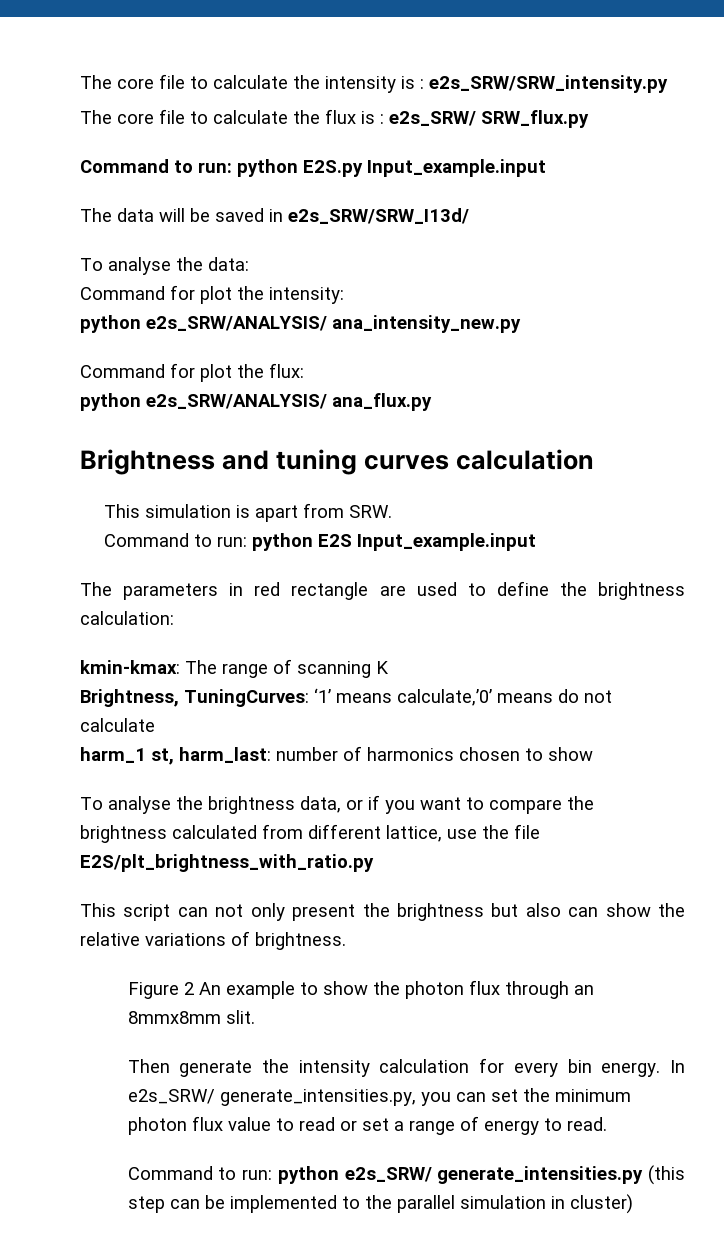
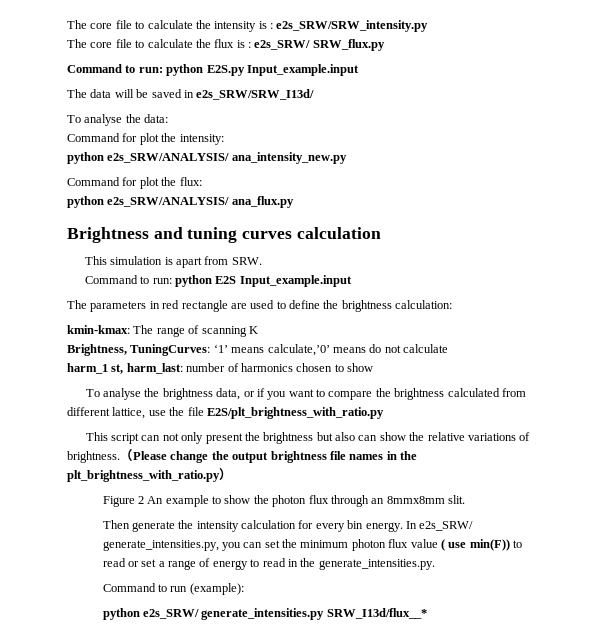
+ （Please change the output brightness file names in the plt_brightness_with_ratio.py）
- In e2s_SRW/ generate_intensities.py, you can set the minimum photon flux value to read or set a range of energy to read.
- Command to run: python e2s_SRW/ generate_intensities.py (this step can be implemented to the parallel simulation in cluster)
+ In e2s_SRW/ generate_intensities.py, you can set the minimum photon flux value ( use min(F)) to read or set a range of energy to read in the generate_intensities.py.
+ Command to run (example):
+ python e2s_SRW/ generate_intensities.py SRW_I13d/flux__*

